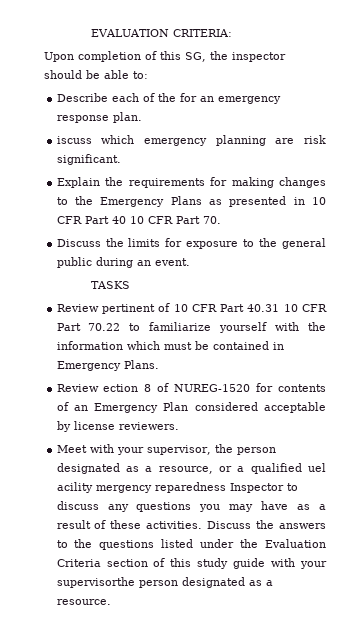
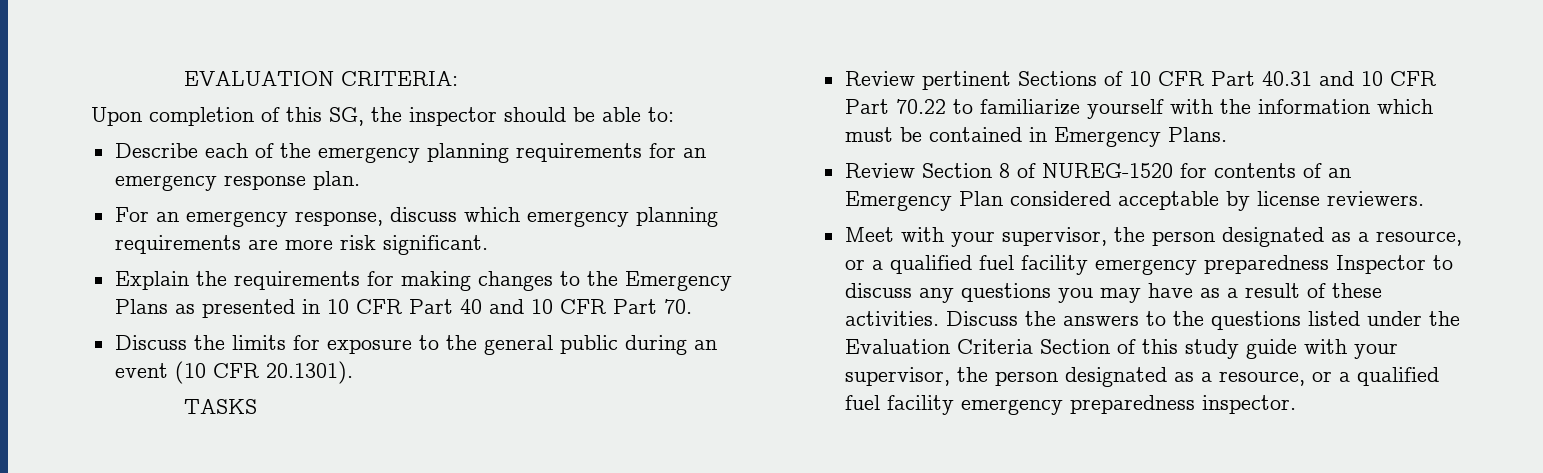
- Describe each of the for an emergency response plan.
+ Describe each of the emergency planning requirements for an emergency response plan.
- iscuss which emergency planning are risk significant.
+ For an emergency response, discuss which emergency planning requirements are more risk significant.
- Explain the requirements for making changes to the Emergency Plans as presented in 10 CFR Part 40 10 CFR Part 70.
+ Explain the requirements for making changes to the Emergency Plans as presented in 10 CFR Part 40 and 10 CFR Part 70.
- Discuss the limits for exposure to the general public during an event.
+ Discuss the limits for exposure to the general public during an event (10 CFR 20.1301).
- Review pertinent of 10 CFR Part 40.31 10 CFR Part 70.22 to familiarize yourself with the information which must be contained in Emergency Plans.
+ Review pertinent Sections of 10 CFR Part 40.31 and 10 CFR Part 70.22 to familiarize yourself with the information which must be contained in Emergency Plans.
- Review ection 8 of NUREG-1520 for contents of an Emergency Plan considered acceptable by license reviewers.
+ Review Section 8 of NUREG-1520 for contents of an Emergency Plan considered acceptable by license reviewers.
- Meet with your supervisor, the person designated as a resource, or a qualified uel acility mergency reparedness Inspector to discuss any questions you may have as a result of these activities.
+ Meet with your supervisor, the person designated as a resource, or a qualified fuel facility emergency preparedness Inspector to discuss any questions you may have as a result of these activities.
- Discuss the answers to the questions listed under the Evaluation Criteria section of this study guide with your supervisorthe person designated as a resource.
+ Discuss the answers to the questions listed under the Evaluation Criteria Section of this study guide with your supervisor, the person designated as a resource, or a qualified fuel facility emergency preparedness inspector.

